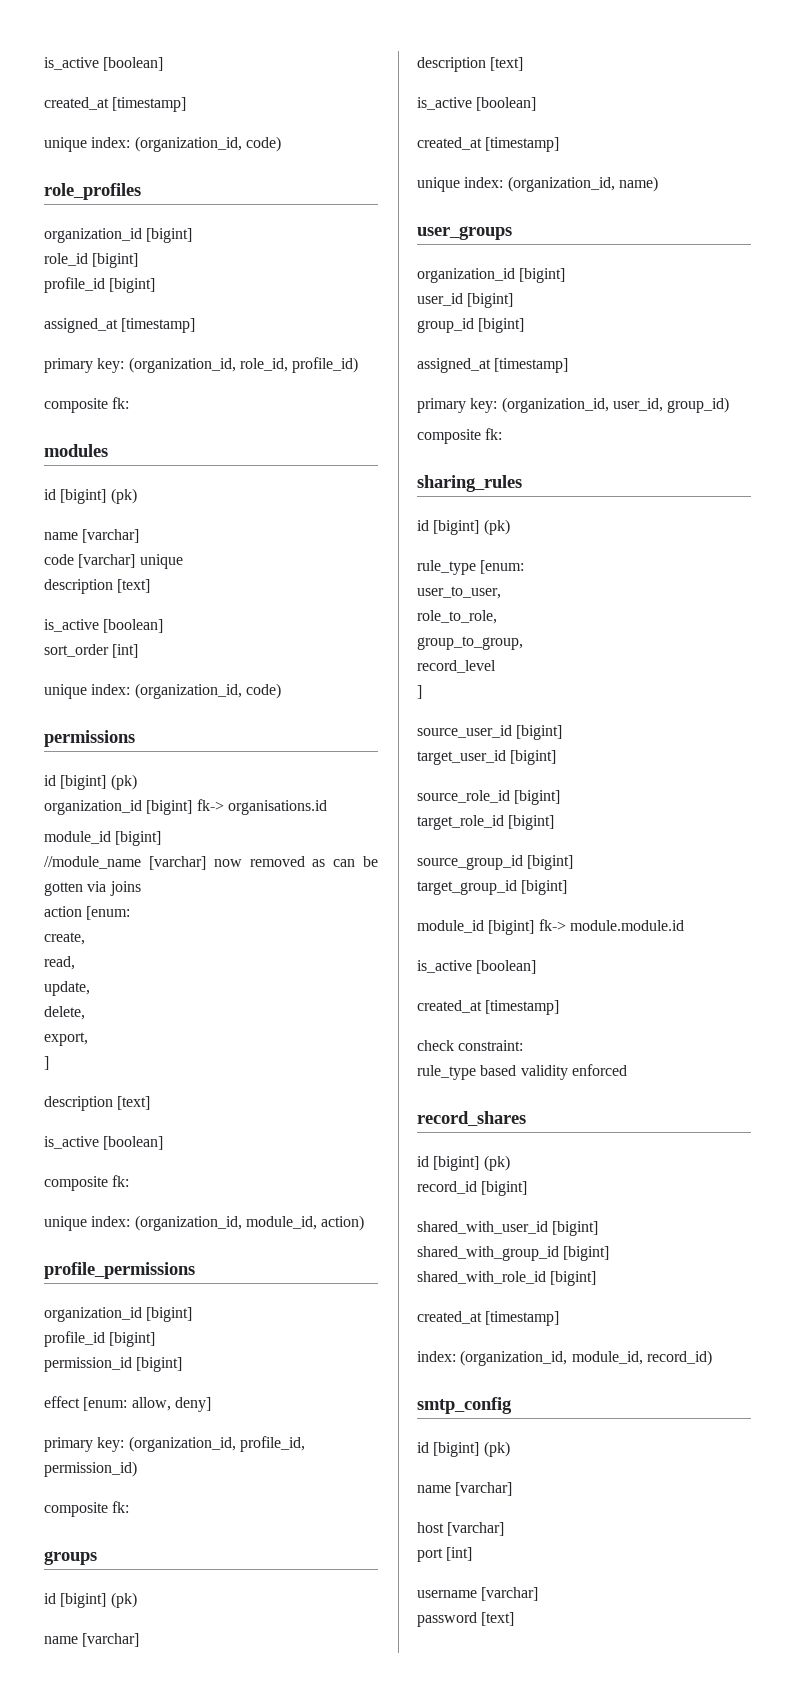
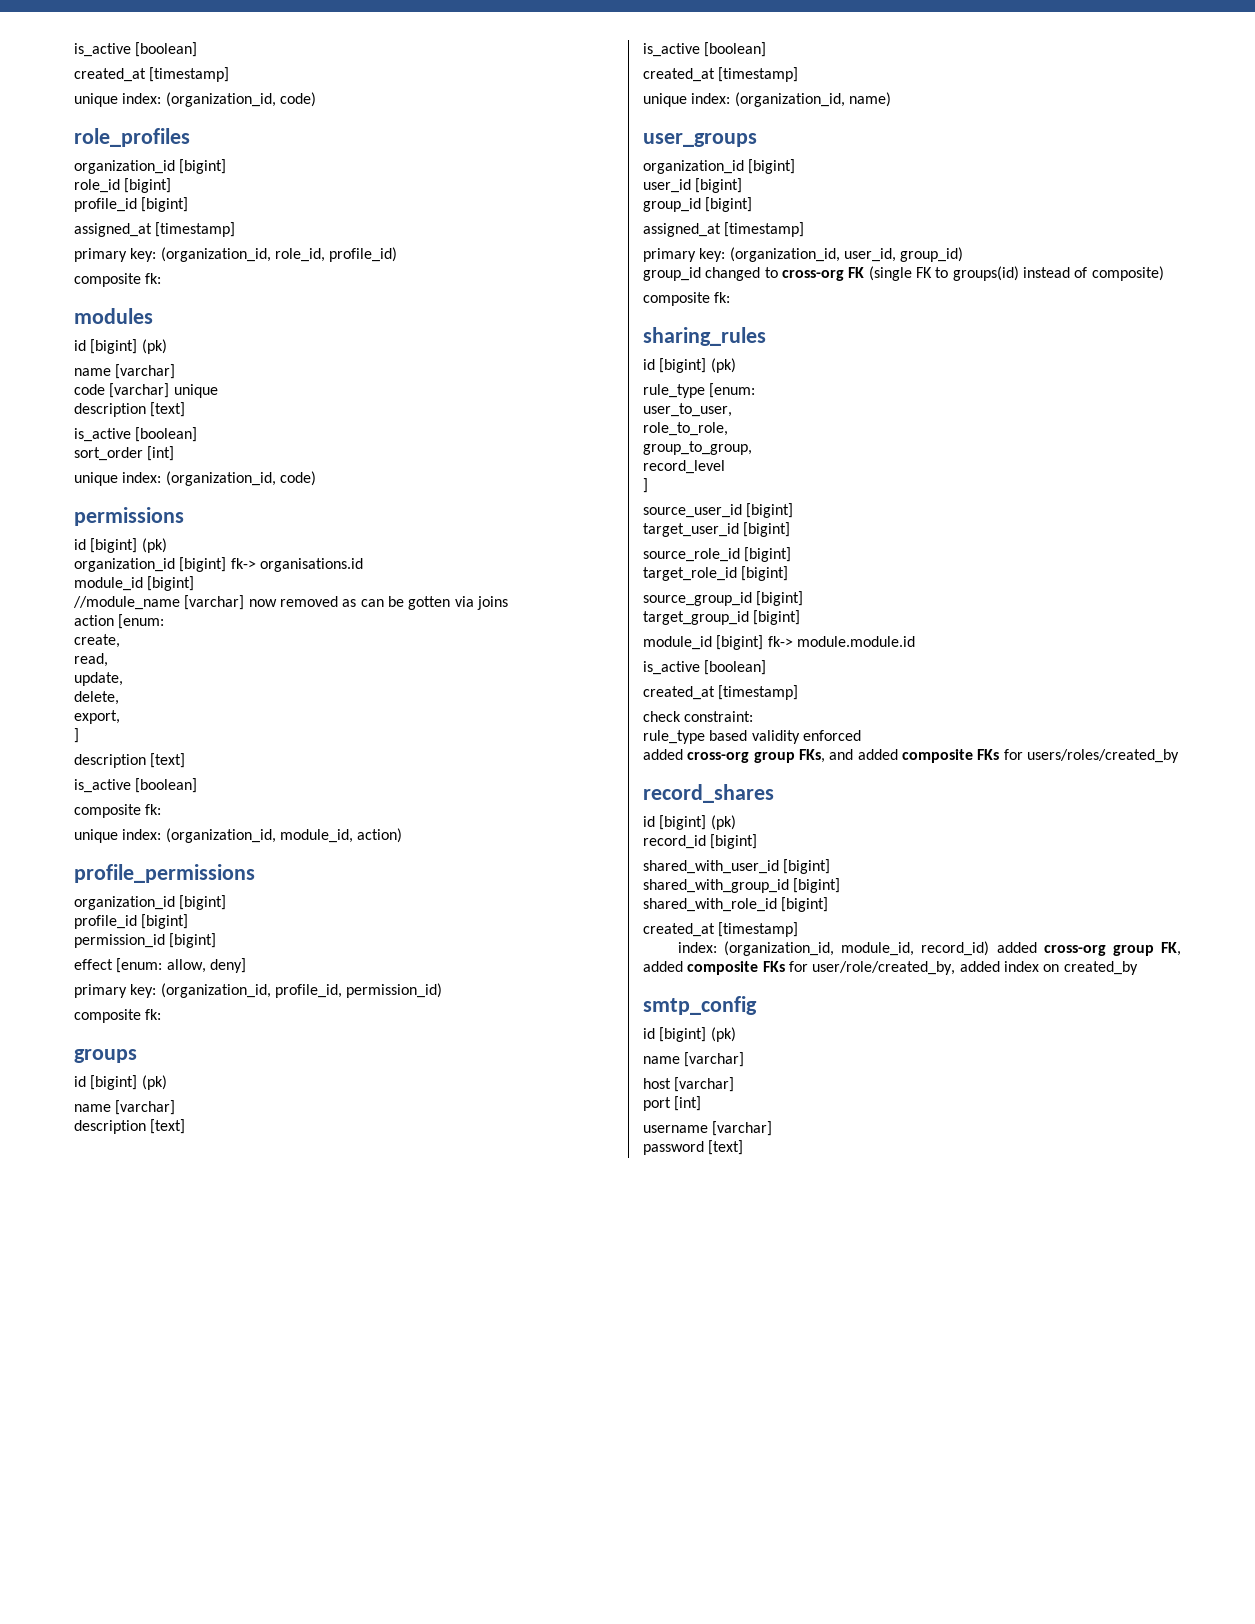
+ group_id changed to cross-org FK (single FK to groups(id) instead of composite)
+ added cross-org group FKs, and added composite FKs for users/roles/created_by
- index: (organization_id, module_id, record_id)
+ index: (organization_id, module_id, record_id) added cross-org group FK, added composite FKs for user/role/created_by, added index on created_by

